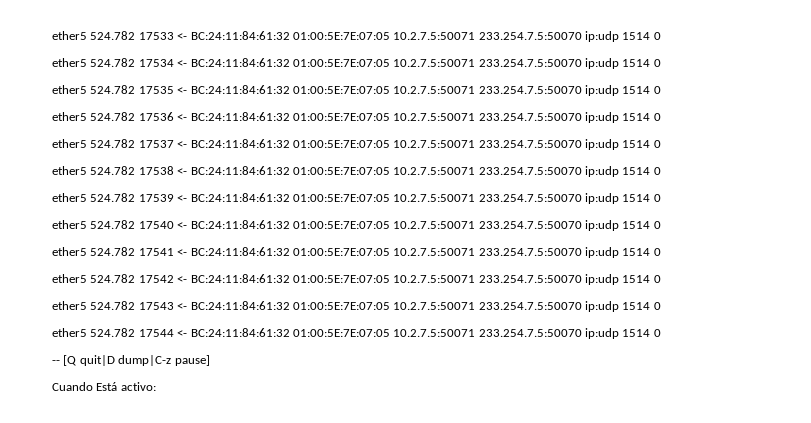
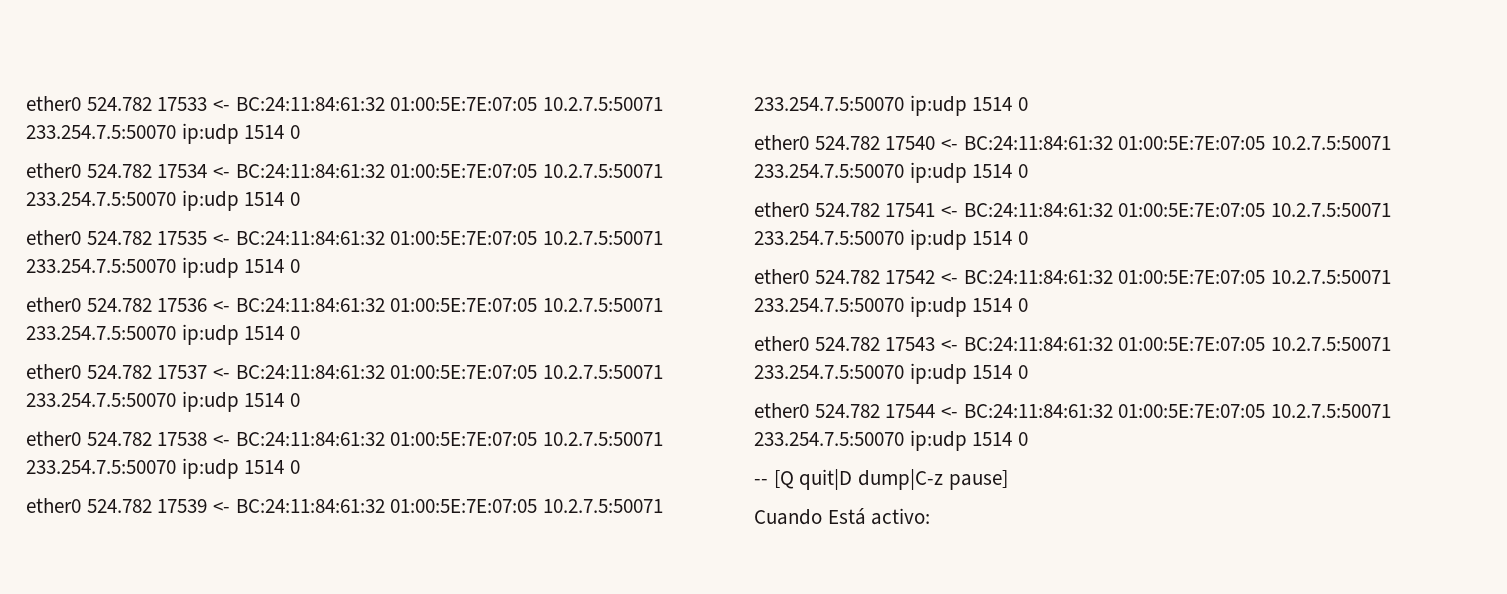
- ether5 524.782 17533 <- BC:24:11:84:61:32 01:00:5E:7E:07:05 10.2.7.5:50071 233.254.7.5:50070 ip:udp 1514 0
+ ether0 524.782 17533 <- BC:24:11:84:61:32 01:00:5E:7E:07:05 10.2.7.5:50071 233.254.7.5:50070 ip:udp 1514 0
- ether5 524.782 17534 <- BC:24:11:84:61:32 01:00:5E:7E:07:05 10.2.7.5:50071 233.254.7.5:50070 ip:udp 1514 0
+ ether0 524.782 17534 <- BC:24:11:84:61:32 01:00:5E:7E:07:05 10.2.7.5:50071 233.254.7.5:50070 ip:udp 1514 0
- ether5 524.782 17535 <- BC:24:11:84:61:32 01:00:5E:7E:07:05 10.2.7.5:50071 233.254.7.5:50070 ip:udp 1514 0
+ ether0 524.782 17535 <- BC:24:11:84:61:32 01:00:5E:7E:07:05 10.2.7.5:50071 233.254.7.5:50070 ip:udp 1514 0
- ether5 524.782 17536 <- BC:24:11:84:61:32 01:00:5E:7E:07:05 10.2.7.5:50071 233.254.7.5:50070 ip:udp 1514 0
+ ether0 524.782 17536 <- BC:24:11:84:61:32 01:00:5E:7E:07:05 10.2.7.5:50071 233.254.7.5:50070 ip:udp 1514 0
- ether5 524.782 17537 <- BC:24:11:84:61:32 01:00:5E:7E:07:05 10.2.7.5:50071 233.254.7.5:50070 ip:udp 1514 0
+ ether0 524.782 17537 <- BC:24:11:84:61:32 01:00:5E:7E:07:05 10.2.7.5:50071 233.254.7.5:50070 ip:udp 1514 0
- ether5 524.782 17538 <- BC:24:11:84:61:32 01:00:5E:7E:07:05 10.2.7.5:50071 233.254.7.5:50070 ip:udp 1514 0
+ ether0 524.782 17538 <- BC:24:11:84:61:32 01:00:5E:7E:07:05 10.2.7.5:50071 233.254.7.5:50070 ip:udp 1514 0
- ether5 524.782 17539 <- BC:24:11:84:61:32 01:00:5E:7E:07:05 10.2.7.5:50071 233.254.7.5:50070 ip:udp 1514 0
+ ether0 524.782 17539 <- BC:24:11:84:61:32 01:00:5E:7E:07:05 10.2.7.5:50071 233.254.7.5:50070 ip:udp 1514 0
- ether5 524.782 17540 <- BC:24:11:84:61:32 01:00:5E:7E:07:05 10.2.7.5:50071 233.254.7.5:50070 ip:udp 1514 0
+ ether0 524.782 17540 <- BC:24:11:84:61:32 01:00:5E:7E:07:05 10.2.7.5:50071 233.254.7.5:50070 ip:udp 1514 0
- ether5 524.782 17541 <- BC:24:11:84:61:32 01:00:5E:7E:07:05 10.2.7.5:50071 233.254.7.5:50070 ip:udp 1514 0
+ ether0 524.782 17541 <- BC:24:11:84:61:32 01:00:5E:7E:07:05 10.2.7.5:50071 233.254.7.5:50070 ip:udp 1514 0
- ether5 524.782 17542 <- BC:24:11:84:61:32 01:00:5E:7E:07:05 10.2.7.5:50071 233.254.7.5:50070 ip:udp 1514 0
+ ether0 524.782 17542 <- BC:24:11:84:61:32 01:00:5E:7E:07:05 10.2.7.5:50071 233.254.7.5:50070 ip:udp 1514 0
- ether5 524.782 17543 <- BC:24:11:84:61:32 01:00:5E:7E:07:05 10.2.7.5:50071 233.254.7.5:50070 ip:udp 1514 0
+ ether0 524.782 17543 <- BC:24:11:84:61:32 01:00:5E:7E:07:05 10.2.7.5:50071 233.254.7.5:50070 ip:udp 1514 0
- ether5 524.782 17544 <- BC:24:11:84:61:32 01:00:5E:7E:07:05 10.2.7.5:50071 233.254.7.5:50070 ip:udp 1514 0
+ ether0 524.782 17544 <- BC:24:11:84:61:32 01:00:5E:7E:07:05 10.2.7.5:50071 233.254.7.5:50070 ip:udp 1514 0

